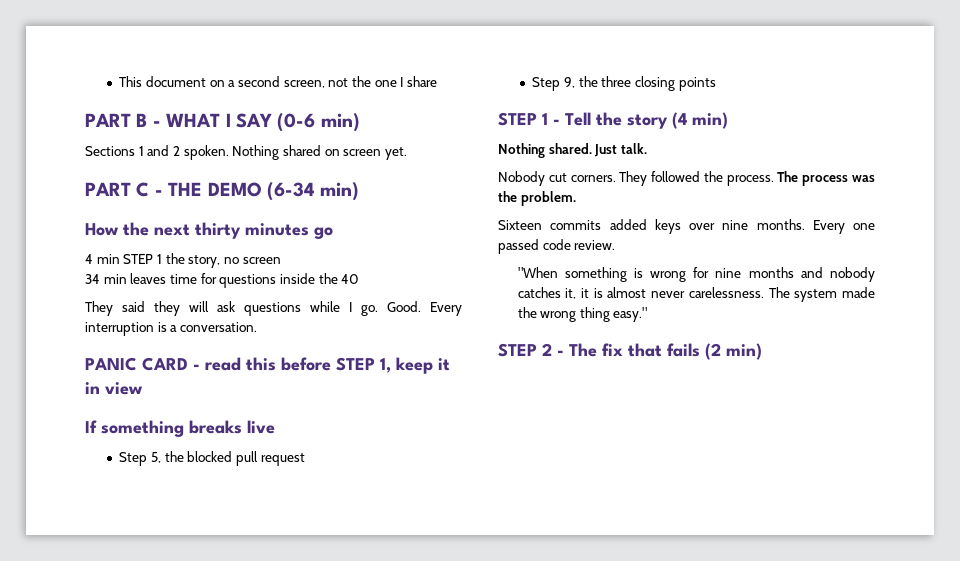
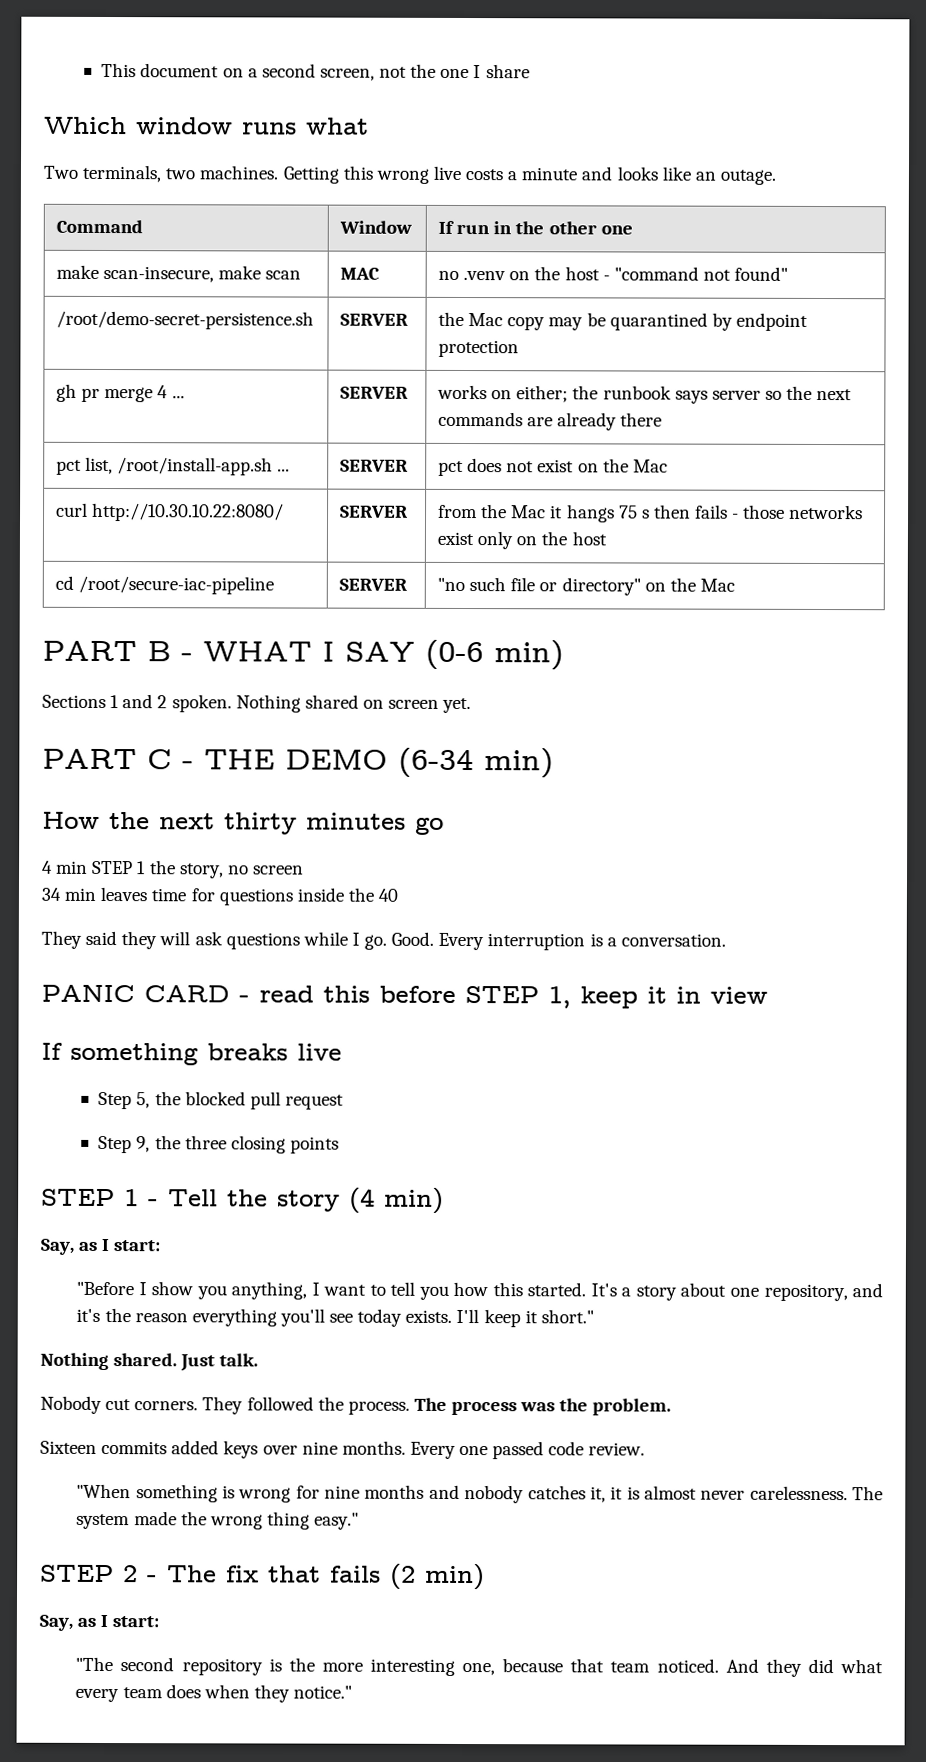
+ Which window runs what
+ Two terminals, two machines. Getting this wrong live costs a minute and looks like an outage.
+ Command | Window | If run in the other one
+ make scan-insecure, make scan | MAC | no .venv on the host - "command not found"
+ /root/demo-secret-persistence.sh | SERVER | the Mac copy may be quarantined by endpoint protection
+ gh pr merge 4 ... | SERVER | works on either; the runbook says server so the next commands are already there
+ pct list, /root/install-app.sh ... | SERVER | pct does not exist on the Mac
+ curl http://10.30.10.22:8080/ | SERVER | from the Mac it hangs 75 s then fails - those networks exist only on the host
+ cd /root/secure-iac-pipeline | SERVER | "no such file or directory" on the Mac
  STEP 1 - Tell the story (4 min)
+ Say, as I start:
+ "Before I show you anything, I want to tell you how this started. It's a story about one repository, and it's the reason everything you'll see today exists. I'll keep it short."
  STEP 2 - The fix that fails (2 min)
+ Say, as I start:
+ "The second repository is the more interesting one, because that team noticed. And they did what every team does when they notice."

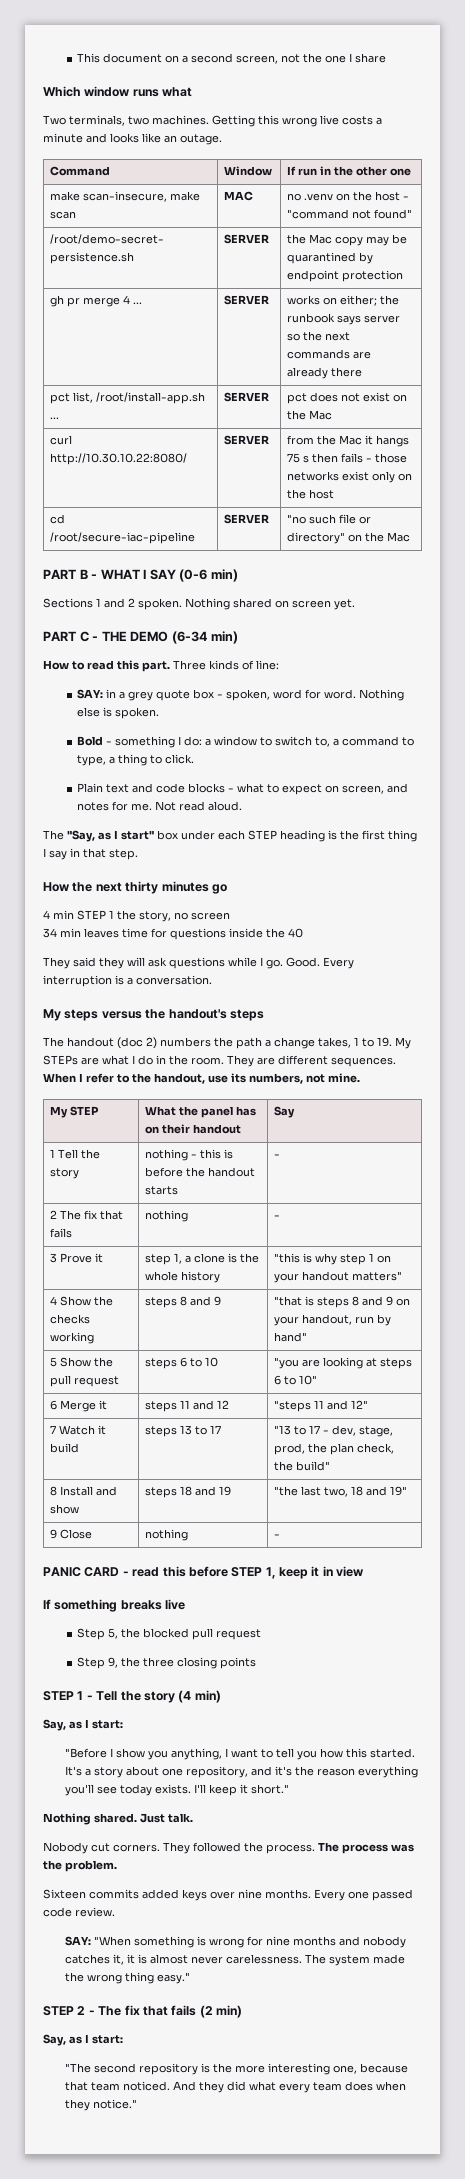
+ How to read this part. Three kinds of line:
+ SAY: in a grey quote box - spoken, word for word. Nothing else is spoken.
+ Bold - something I do: a window to switch to, a command to type, a thing to click.
+ Plain text and code blocks - what to expect on screen, and notes for me. Not read aloud.
+ The "Say, as I start" box under each STEP heading is the first thing I say in that step.
+ My steps versus the handout's steps
+ The handout (doc 2) numbers the path a change takes, 1 to 19. My STEPs are what I do in the room. They are different sequences. When I refer to the handout, use its numbers, not mine.
+ My STEP | What the panel has on their handout | Say
+ 1 Tell the story | nothing - this is before the handout starts | -
+ 2 The fix that fails | nothing | -
+ 3 Prove it | step 1, a clone is the whole history | "this is why step 1 on your handout matters"
+ 4 Show the checks working | steps 8 and 9 | "that is steps 8 and 9 on your handout, run by hand"
+ 5 Show the pull request | steps 6 to 10 | "you are looking at steps 6 to 10"
+ 6 Merge it | steps 11 and 12 | "steps 11 and 12"
+ 7 Watch it build | steps 13 to 17 | "13 to 17 - dev, stage, prod, the plan check, the build"
+ 8 Install and show | steps 18 and 19 | "the last two, 18 and 19"
+ 9 Close | nothing | -
- "When something is wrong for nine months and nobody catches it, it is almost never carelessness.
+ SAY: "When something is wrong for nine months and nobody catches it, it is almost never carelessness.

